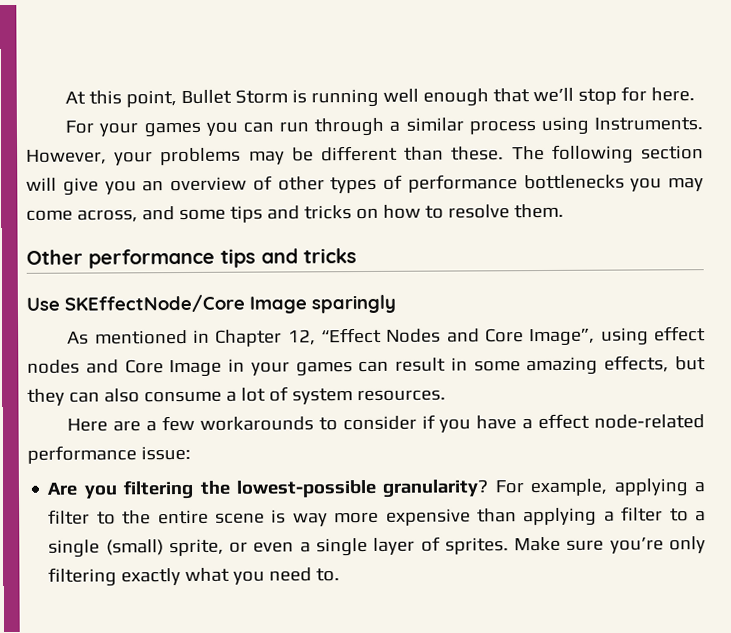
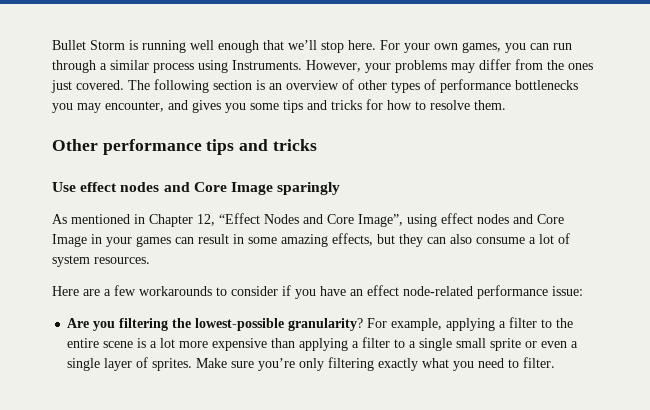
- At this point, Bullet Storm is running well enough that we’ll stop for here.
- For your games you can run through a similar process using Instruments.
+ Bullet Storm is running well enough that we’ll stop here. For your own games, you can run through a similar process using Instruments.
- However, your problems may be different than these. The following section will give you an overview of other types of performance bottlenecks you may come across, and some tips and tricks on how to resolve them.
+ However, your problems may differ from the ones just covered. The following section is an overview of other types of performance bottlenecks you may encounter, and gives you some tips and tricks for how to resolve them.
- Use SKEffectNode/Core Image sparingly
+ Use effect nodes and Core Image sparingly
- Here are a few workarounds to consider if you have a effect node-related performance issue:
+ Here are a few workarounds to consider if you have an effect node-related performance issue:
- For example, applying a filter to the entire scene is way more expensive than applying a filter to a single (small) sprite, or even a single layer of sprites.
+ For example, applying a filter to the entire scene is a lot more expensive than applying a filter to a single small sprite or even a single layer of sprites.
- Make sure you’re only filtering exactly what you need to.
+ Make sure you’re only filtering exactly what you need to filter.

